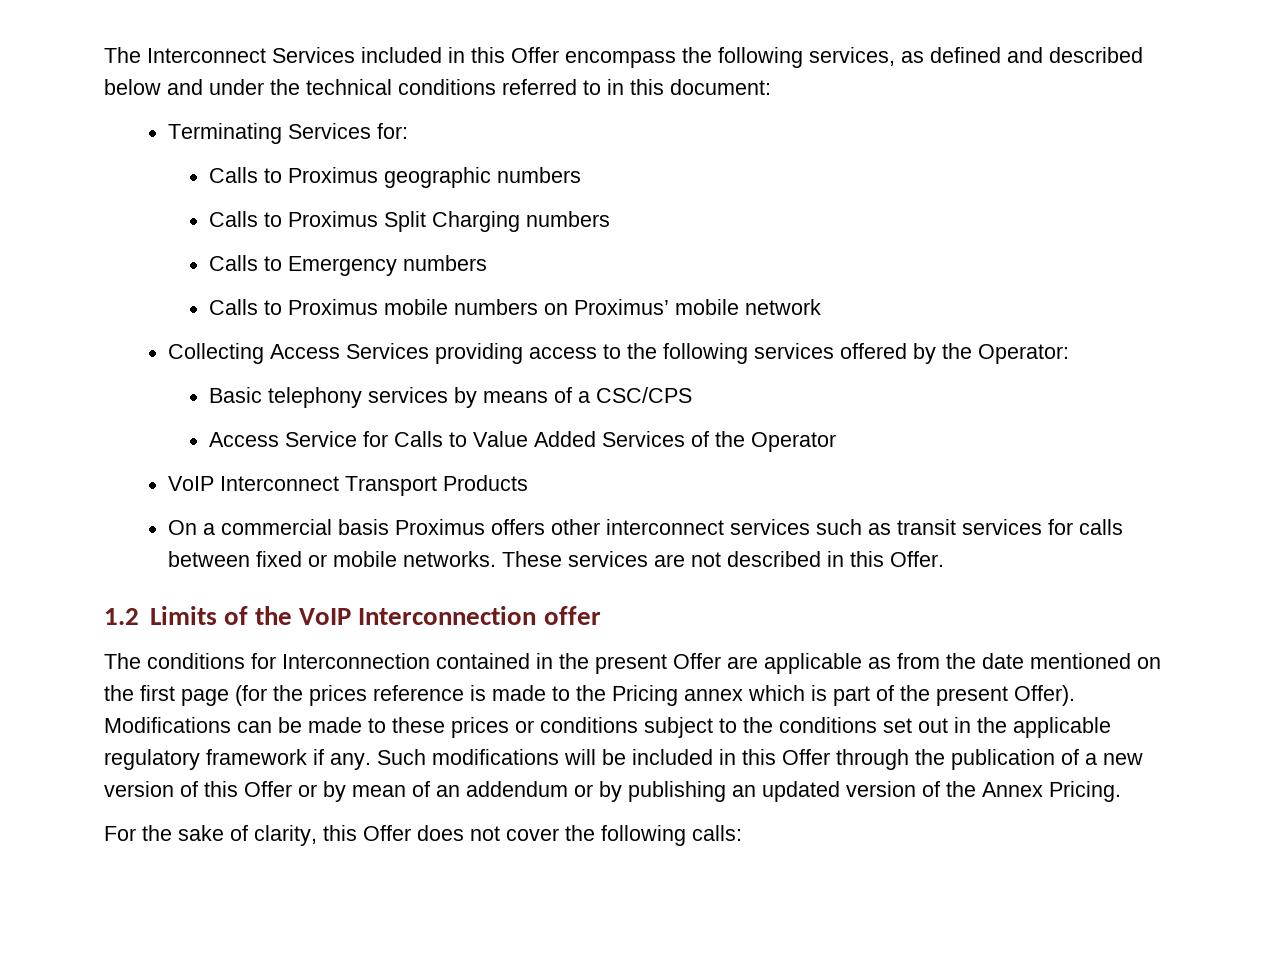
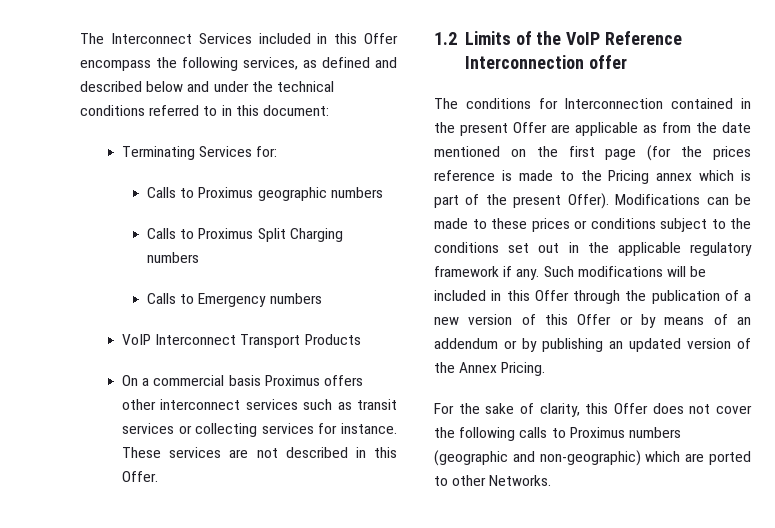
- Calls to Proximus mobile numbers on Proximus’ mobile network
- Collecting Access Services providing access to the following services offered by the Operator:
- Basic telephony services by means of a CSC/CPS
- Access Service for Calls to Value Added Services of the Operator
- On a commercial basis Proximus offers other interconnect services such as transit services for calls between fixed or mobile networks.
+ On a commercial basis Proximus offers other interconnect services such as transit services or collecting services for instance.
- 1.2 Limits of the VoIP Interconnection offer
+ 1.2 Limits of the VoIP Reference Interconnection offer
- Such modifications will be included in this Offer through the publication of a new version of this Offer or by mean of an addendum or by publishing an updated version of the Annex Pricing.
+ Such modifications will be included in this Offer through the publication of a new version of this Offer or by means of an addendum or by publishing an updated version of the Annex Pricing.
- For the sake of clarity, this Offer does not cover the following calls:
+ For the sake of clarity, this Offer does not cover the following calls to Proximus numbers (geographic and non-geographic) which are ported to other Networks.

